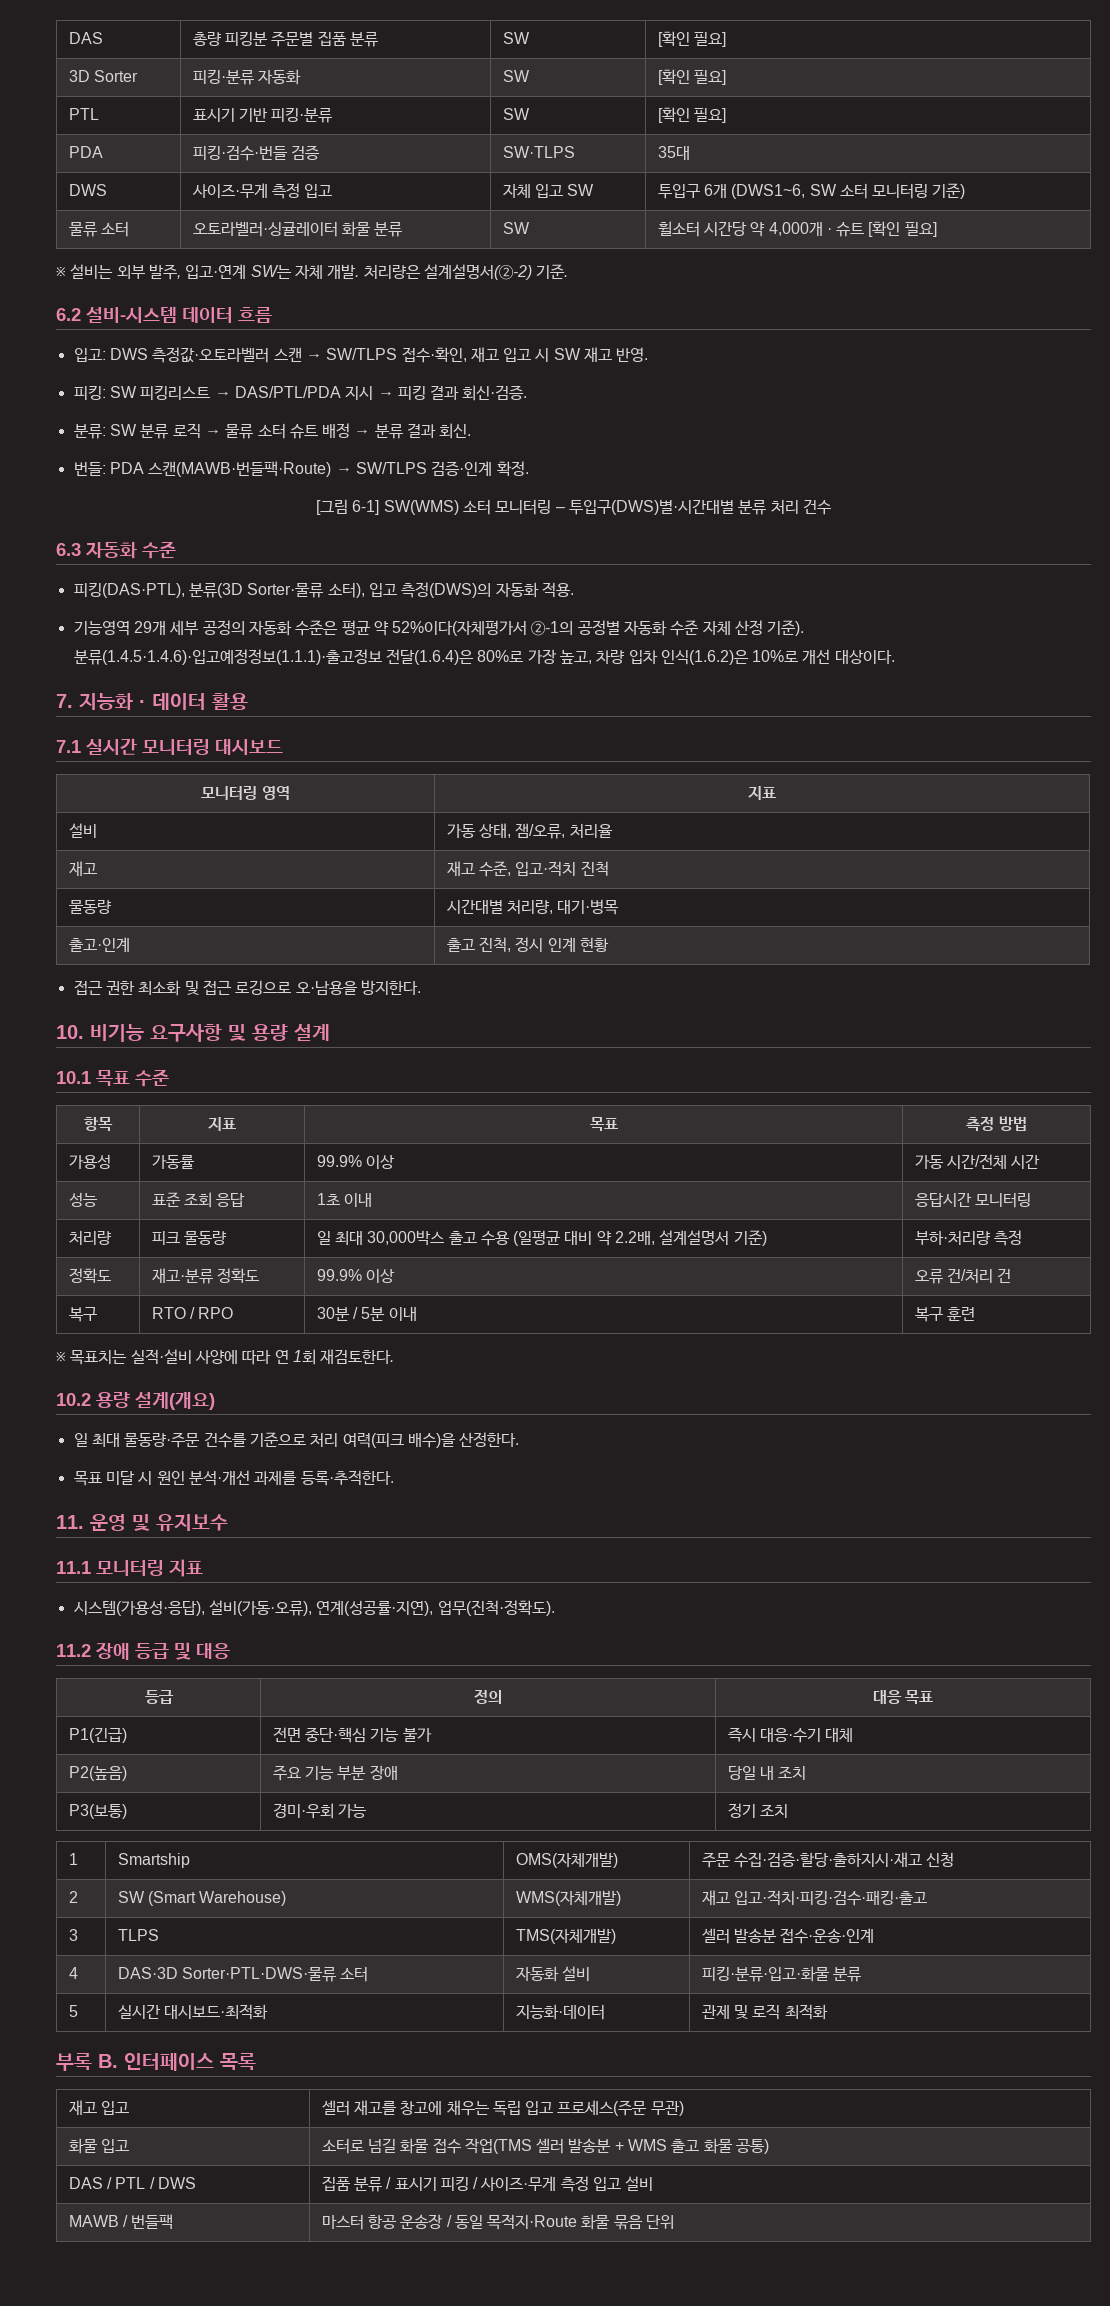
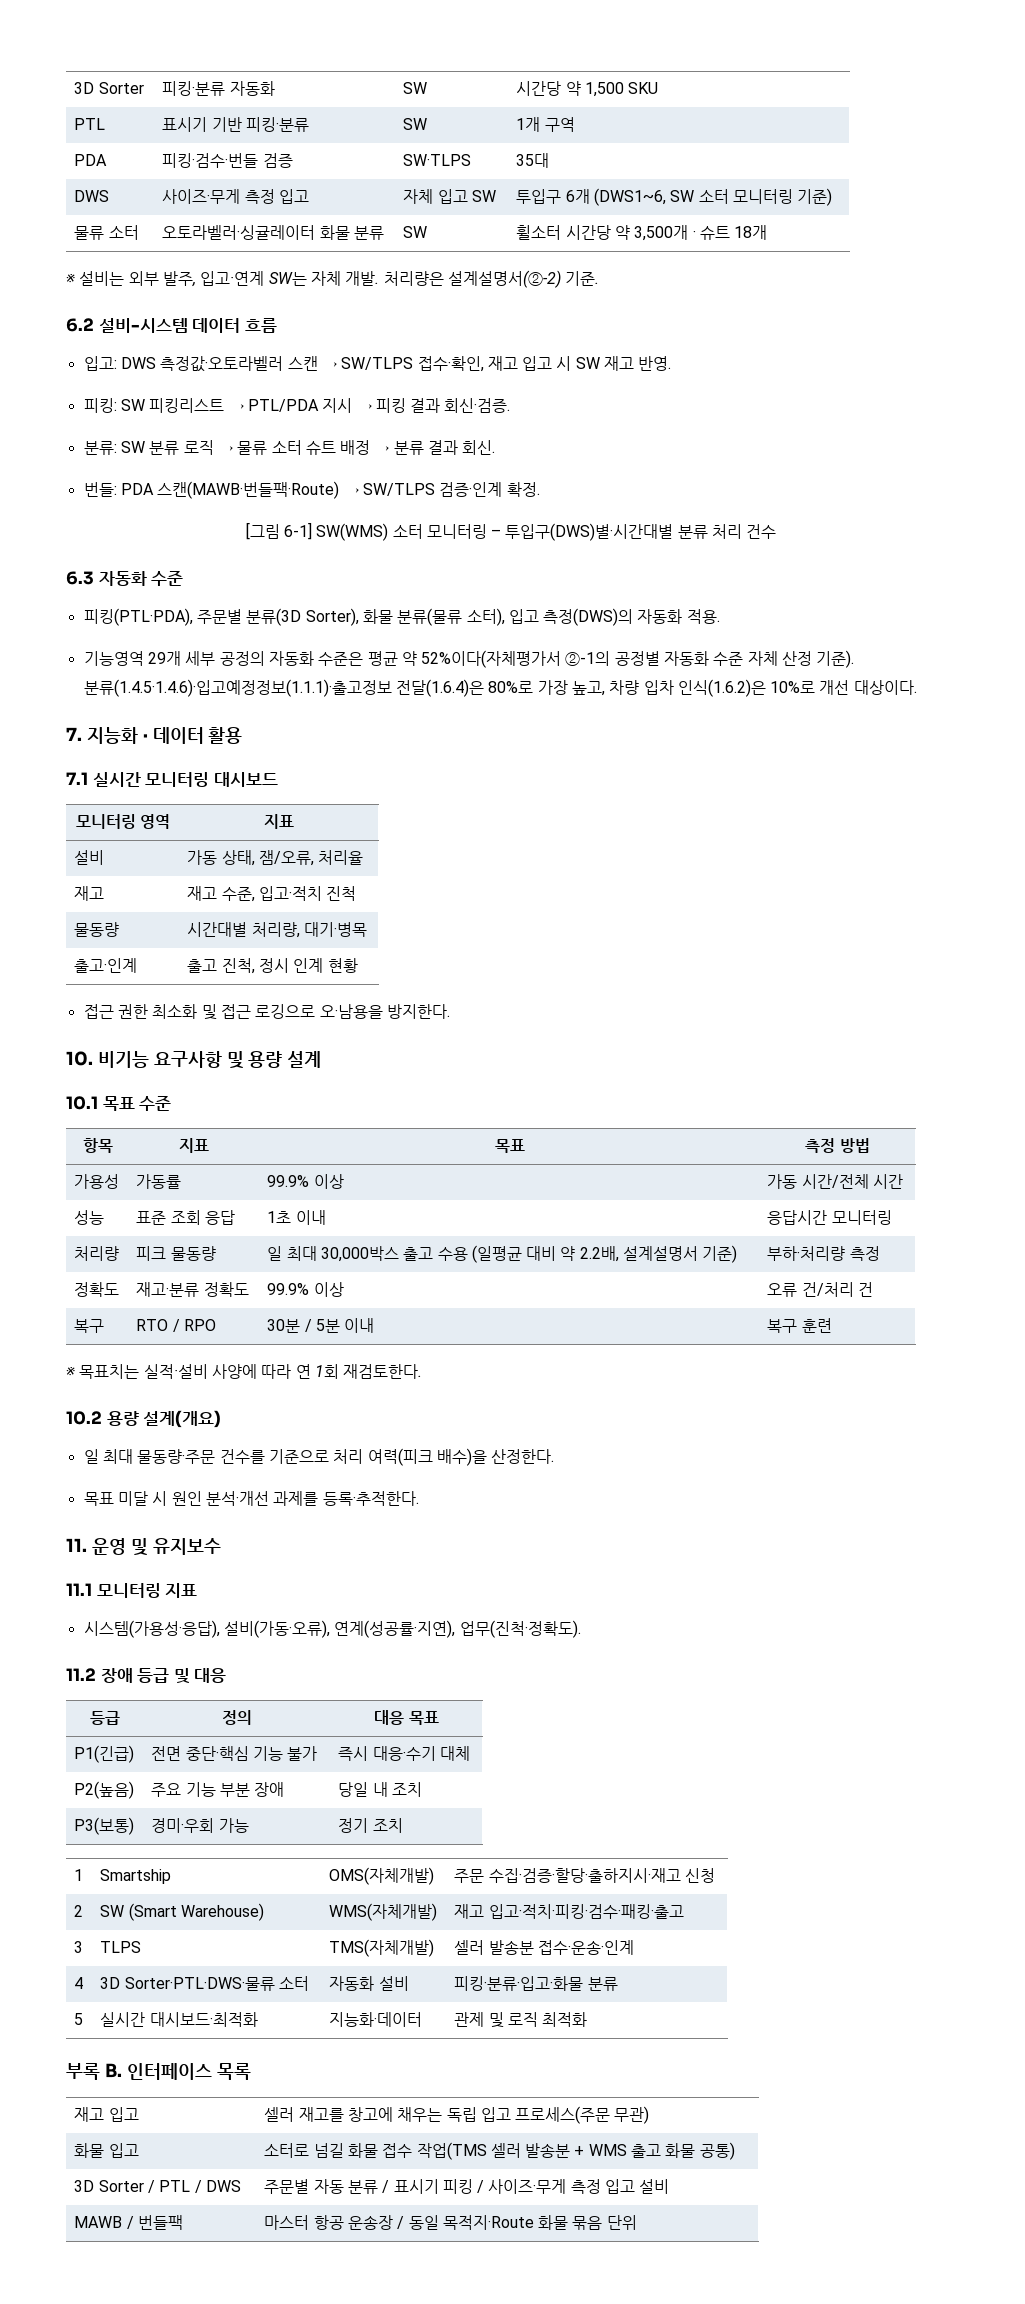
- DAS | 총량 피킹분 주문별 집품 분류 | SW | [확인 필요]
- 3D Sorter | 피킹·분류 자동화 | SW | [확인 필요]
+ 3D Sorter | 피킹·분류 자동화 | SW | 시간당 약 1,500 SKU
- PTL | 표시기 기반 피킹·분류 | SW | [확인 필요]
+ PTL | 표시기 기반 피킹·분류 | SW | 1개 구역
- 물류 소터 | 오토라벨러·싱귤레이터 화물 분류 | SW | 휠소터 시간당 약 4,000개 · 슈트 [확인 필요]
+ 물류 소터 | 오토라벨러·싱귤레이터 화물 분류 | SW | 휠소터 시간당 약 3,500개 · 슈트 18개
- 피킹: SW 피킹리스트 → DAS/PTL/PDA 지시 → 피킹 결과 회신·검증.
+ 피킹: SW 피킹리스트 → PTL/PDA 지시 → 피킹 결과 회신·검증.
- 피킹(DAS·PTL), 분류(3D Sorter·물류 소터), 입고 측정(DWS)의 자동화 적용.
+ 피킹(PTL·PDA), 주문별 분류(3D Sorter), 화물 분류(물류 소터), 입고 측정(DWS)의 자동화 적용.
- 4 | DAS·3D Sorter·PTL·DWS·물류 소터 | 자동화 설비 | 피킹·분류·입고·화물 분류
+ 4 | 3D Sorter·PTL·DWS·물류 소터 | 자동화 설비 | 피킹·분류·입고·화물 분류
- DAS / PTL / DWS | 집품 분류 / 표시기 피킹 / 사이즈·무게 측정 입고 설비
+ 3D Sorter / PTL / DWS | 주문별 자동 분류 / 표시기 피킹 / 사이즈·무게 측정 입고 설비

